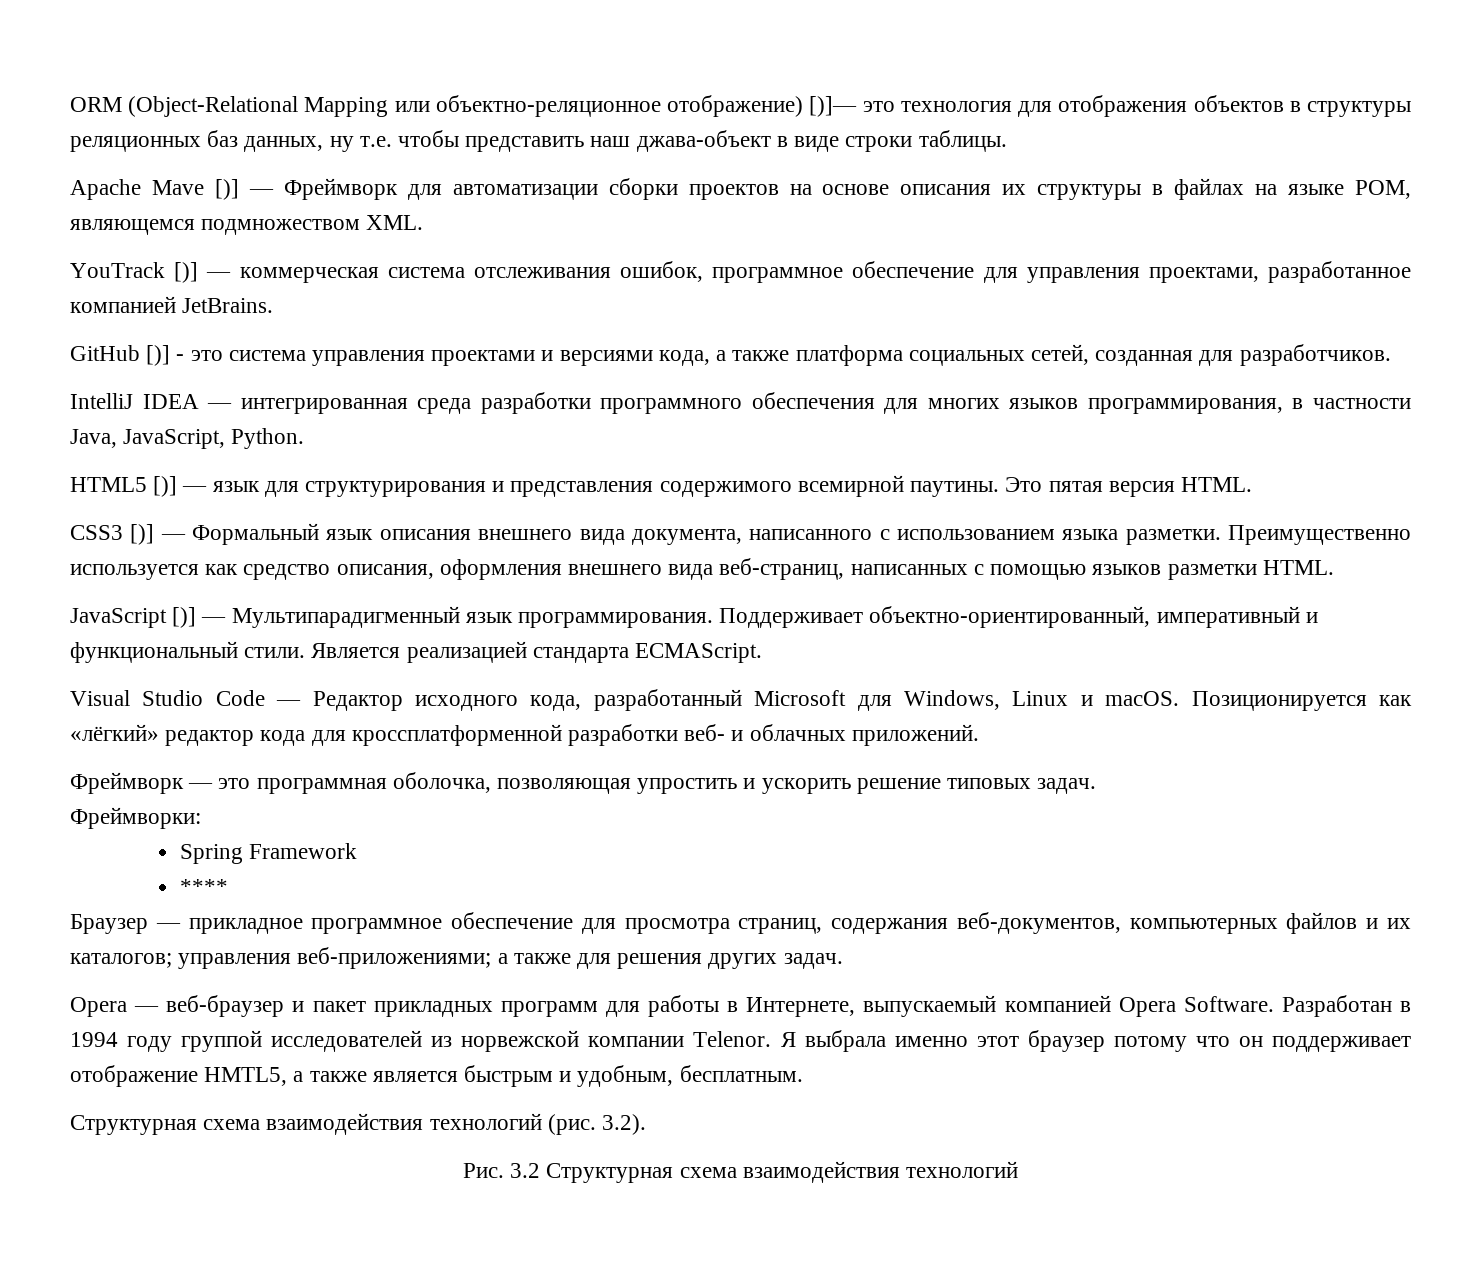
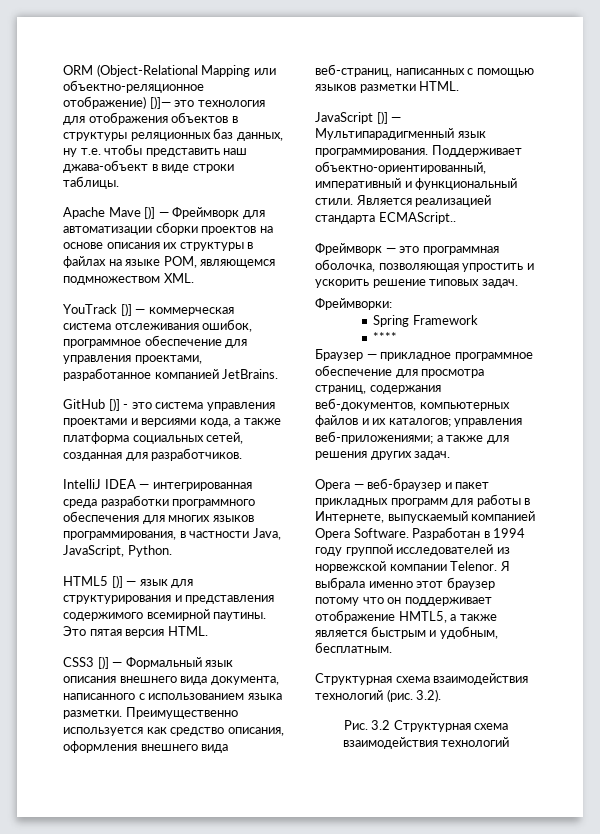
- Является реализацией стандарта ECMAScript.
- Visual Studio Code — Редактор исходного кода, разработанный Microsoft для Windows, Linux и macOS. Позиционируется как «лёгкий» редактор кода для кроссплатформенной разработки веб- и облачных приложений.
+ Является реализацией стандарта ECMAScript..

